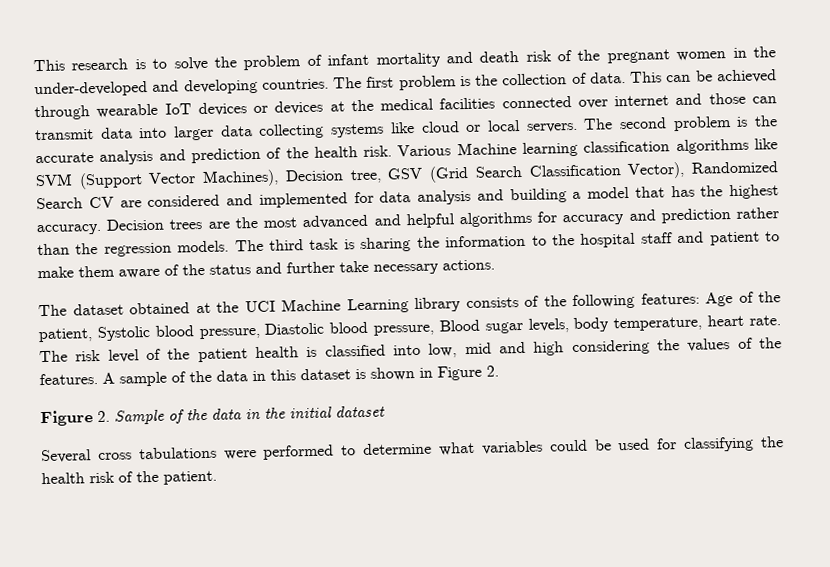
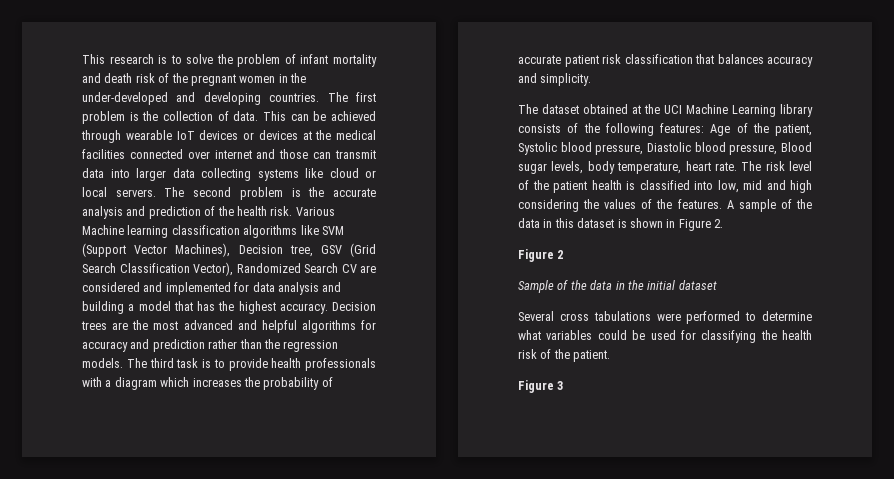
- The third task is sharing the information to the hospital staff and patient to make them aware of the status and further take necessary actions.
+ The third task is to provide health professionals with a diagram which increases the probability of accurate patient risk classification that balances accuracy and simplicity.
- Figure 2. Sample of the data in the initial dataset
+ Figure 2
+ Sample of the data in the initial dataset
+ Figure 3

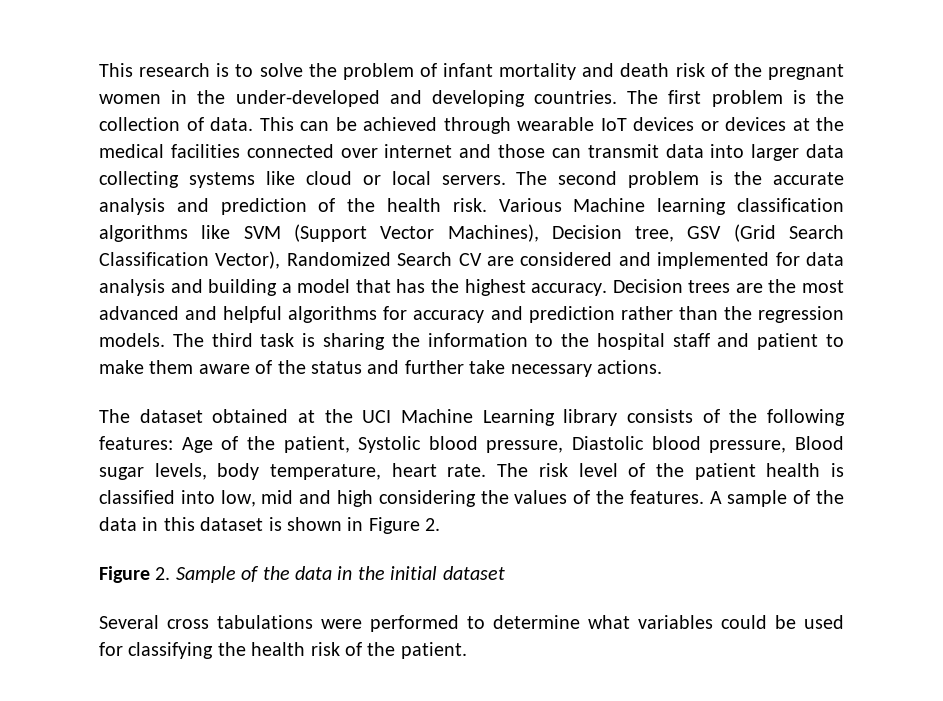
- The third task is to provide health professionals with a diagram which increases the probability of accurate patient risk classification that balances accuracy and simplicity.
+ The third task is sharing the information to the hospital staff and patient to make them aware of the status and further take necessary actions.
- Figure 2
- Sample of the data in the initial dataset
+ Figure 2. Sample of the data in the initial dataset
- Figure 3

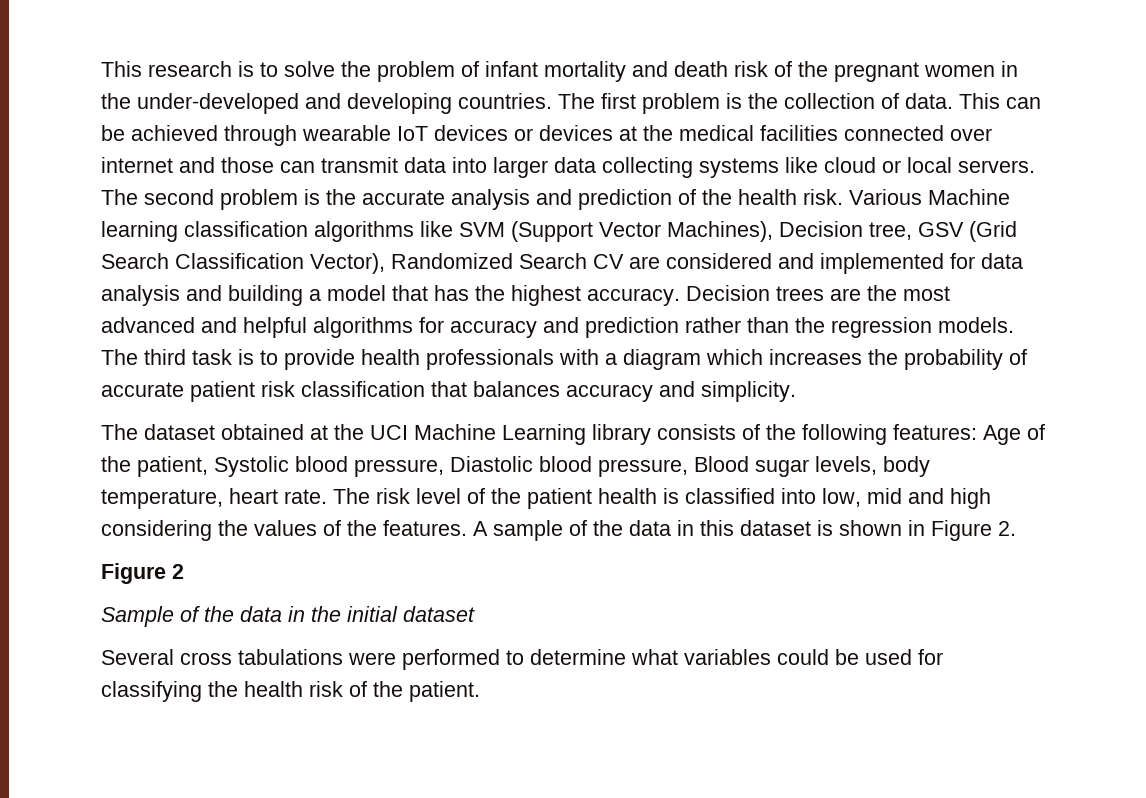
- The third task is sharing the information to the hospital staff and patient to make them aware of the status and further take necessary actions.
+ The third task is to provide health professionals with a diagram which increases the probability of accurate patient risk classification that balances accuracy and simplicity.
- Figure 2. Sample of the data in the initial dataset
+ Figure 2
+ Sample of the data in the initial dataset

